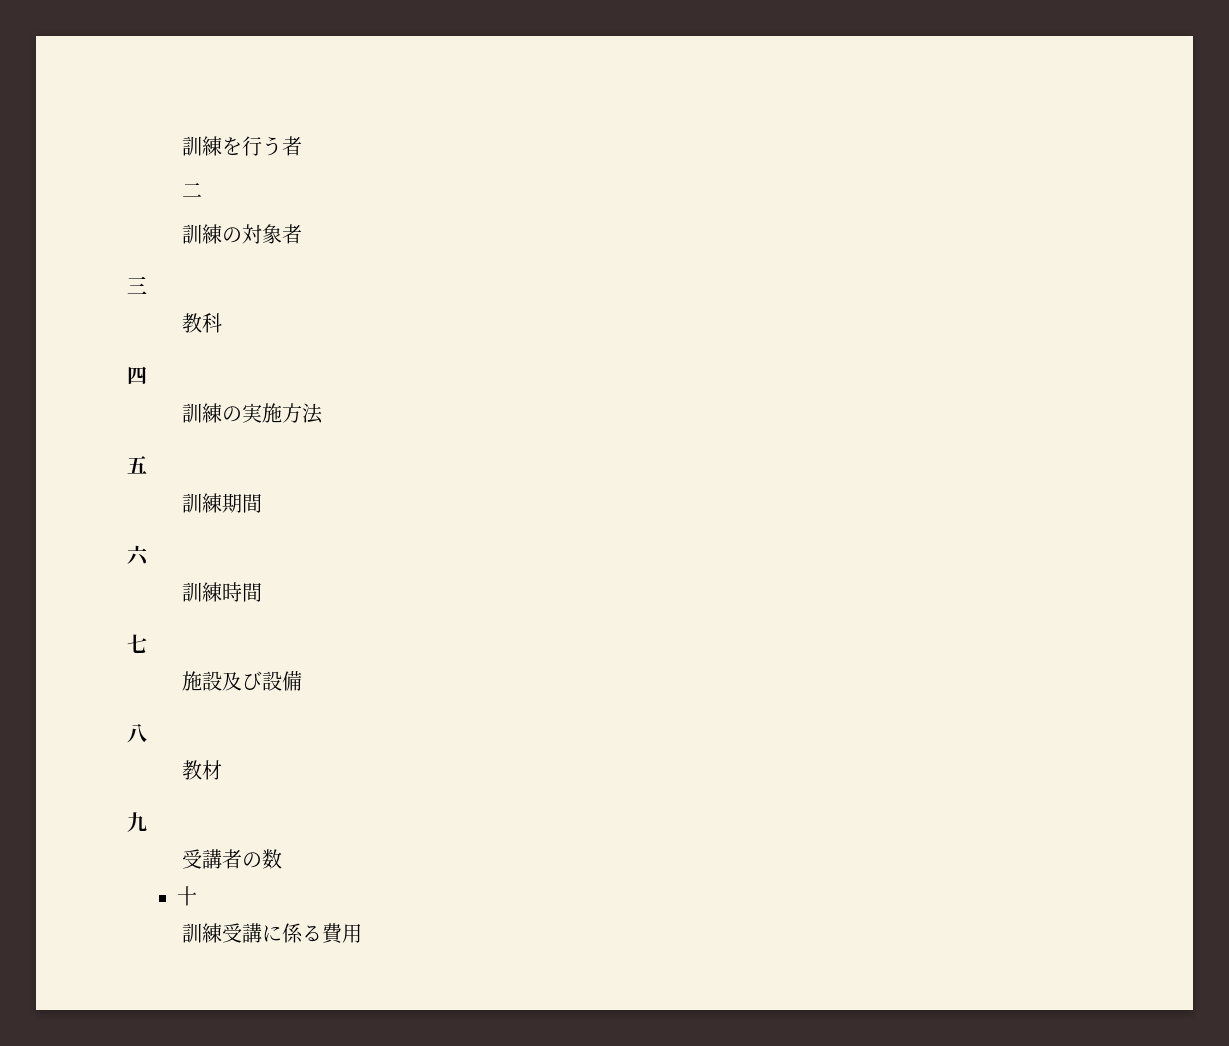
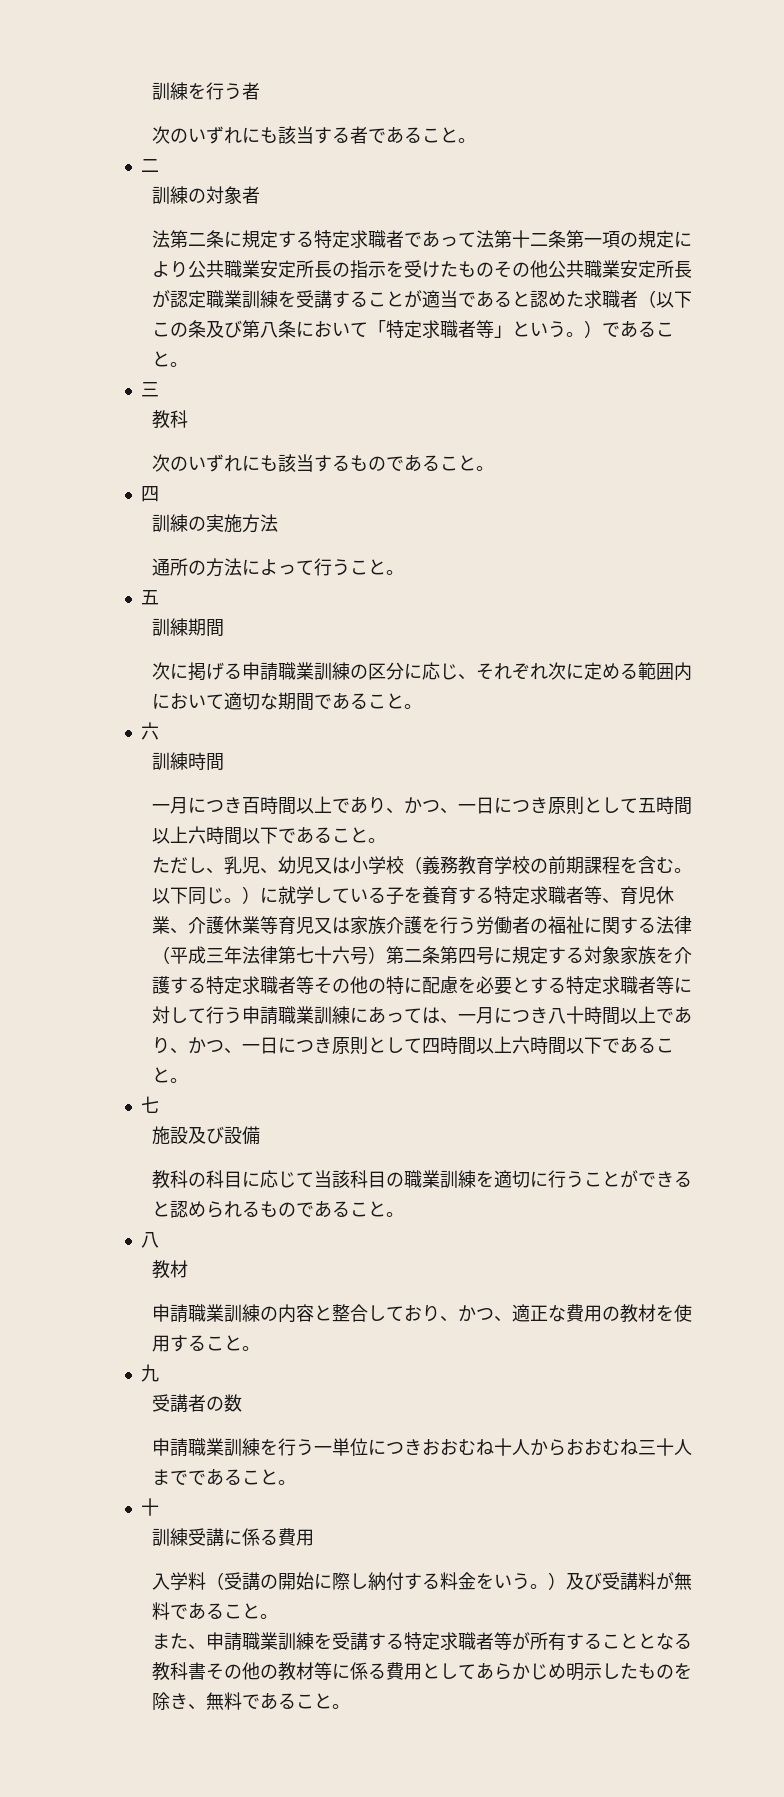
+ 次のいずれにも該当する者であること。
  二
  訓練の対象者
+ 法第二条に規定する特定求職者であって法第十二条第一項の規定により公共職業安定所長の指示を受けたものその他公共職業安定所長が認定職業訓練を受講することが適当であると認めた求職者（以下この条及び第八条において「特定求職者等」という。）であること。
  三
  教科
+ 次のいずれにも該当するものであること。
  四
  訓練の実施方法
+ 通所の方法によって行うこと。
  五
  訓練期間
+ 次に掲げる申請職業訓練の区分に応じ、それぞれ次に定める範囲内において適切な期間であること。
  六
  訓練時間
+ 一月につき百時間以上であり、かつ、一日につき原則として五時間以上六時間以下であること。
+ ただし、乳児、幼児又は小学校（義務教育学校の前期課程を含む。以下同じ。）に就学している子を養育する特定求職者等、育児休業、介護休業等育児又は家族介護を行う労働者の福祉に関する法律（平成三年法律第七十六号）第二条第四号に規定する対象家族を介護する特定求職者等その他の特に配慮を必要とする特定求職者等に対して行う申請職業訓練にあっては、一月につき八十時間以上であり、かつ、一日につき原則として四時間以上六時間以下であること。
  七
  施設及び設備
+ 教科の科目に応じて当該科目の職業訓練を適切に行うことができると認められるものであること。
  八
  教材
+ 申請職業訓練の内容と整合しており、かつ、適正な費用の教材を使用すること。
  九
  受講者の数
+ 申請職業訓練を行う一単位につきおおむね十人からおおむね三十人までであること。
+ 入学料（受講の開始に際し納付する料金をいう。）及び受講料が無料であること。
+ また、申請職業訓練を受講する特定求職者等が所有することとなる教科書その他の教材等に係る費用としてあらかじめ明示したものを除き、無料であること。

